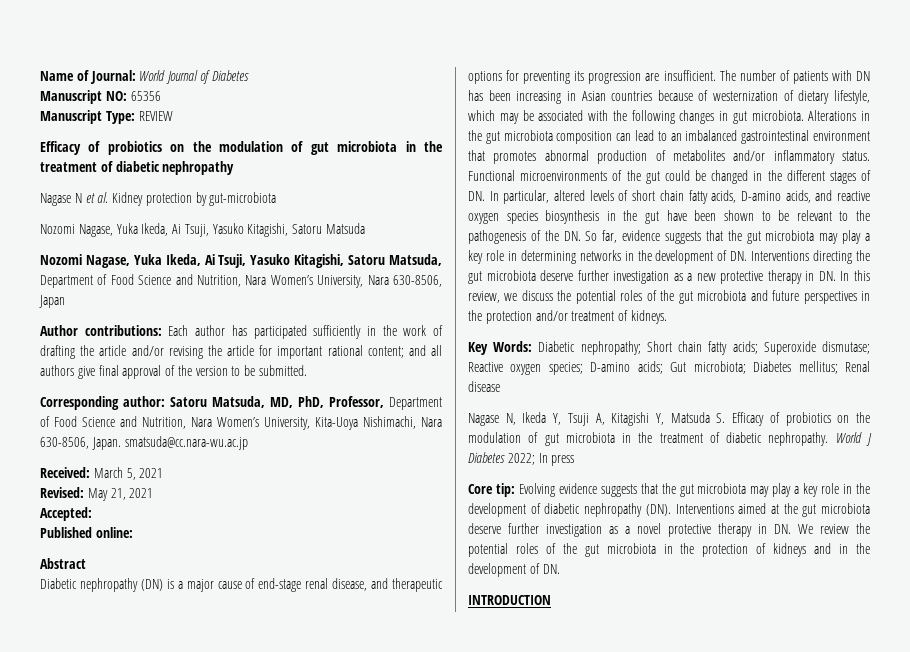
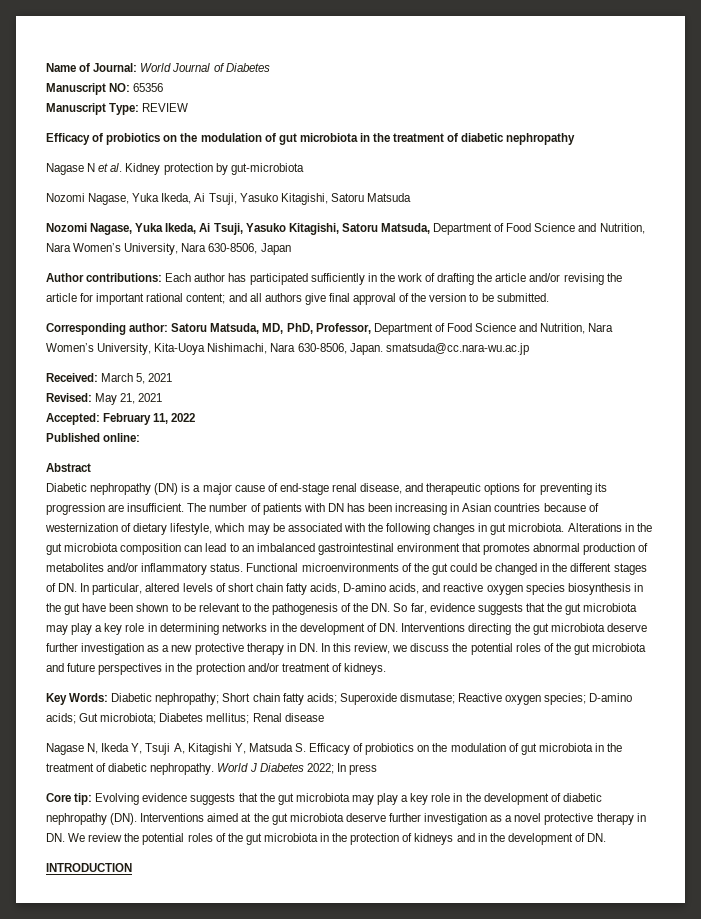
- Accepted:
+ Accepted: February 11, 2022

